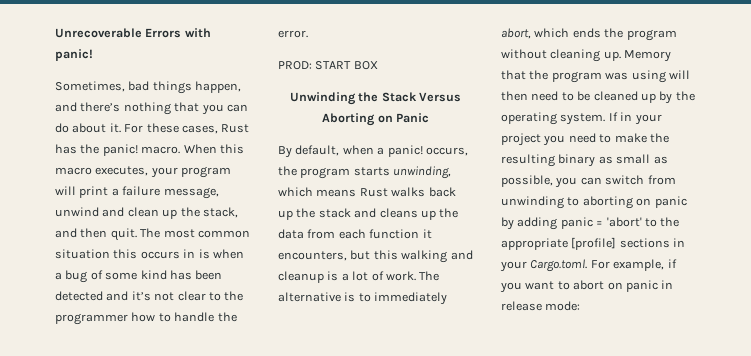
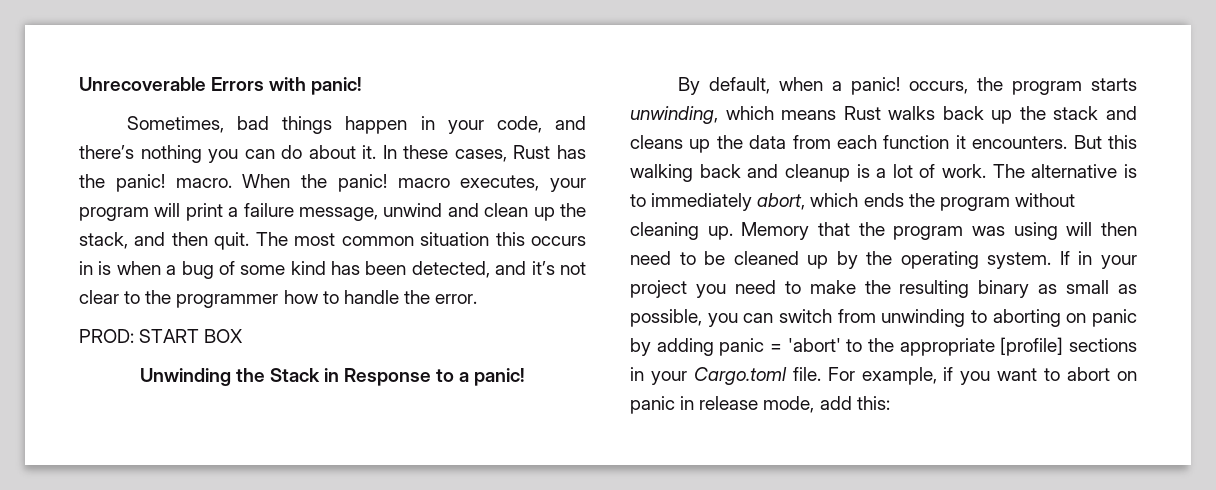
- Sometimes, bad things happen, and there’s nothing that you can do about it.
+ Sometimes, bad things happen in your code, and there’s nothing you can do about it.
- For these cases, Rust has the panic! macro.
+ In these cases, Rust has the panic! macro.
- When this macro executes, your program will print a failure message, unwind and clean up the stack, and then quit.
+ When the panic! macro executes, your program will print a failure message, unwind and clean up the stack, and then quit.
- The most common situation this occurs in is when a bug of some kind has been detected and it’s not clear to the programmer how to handle the error.
+ The most common situation this occurs in is when a bug of some kind has been detected, and it’s not clear to the programmer how to handle the error.
- Unwinding the Stack Versus Aborting on Panic
+ Unwinding the Stack in Response to a panic!
- By default, when a panic! occurs, the program starts unwinding, which means Rust walks back up the stack and cleans up the data from each function it encounters, but this walking and cleanup is a lot of work.
+ By default, when a panic! occurs, the program starts unwinding, which means Rust walks back up the stack and cleans up the data from each function it encounters. But this walking back and cleanup is a lot of work.
- If in your project you need to make the resulting binary as small as possible, you can switch from unwinding to aborting on panic by adding panic = 'abort' to the appropriate [profile] sections in your Cargo.toml. For example, if you want to abort on panic in release mode:
+ If in your project you need to make the resulting binary as small as possible, you can switch from unwinding to aborting on panic by adding panic = 'abort' to the appropriate [profile] sections in your Cargo.toml file. For example, if you want to abort on panic in release mode, add this:

